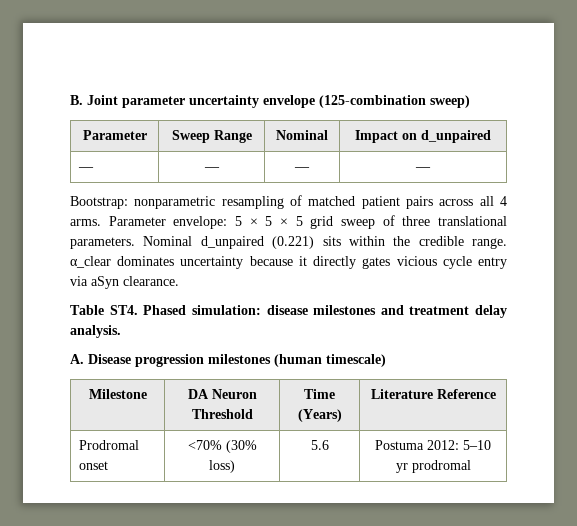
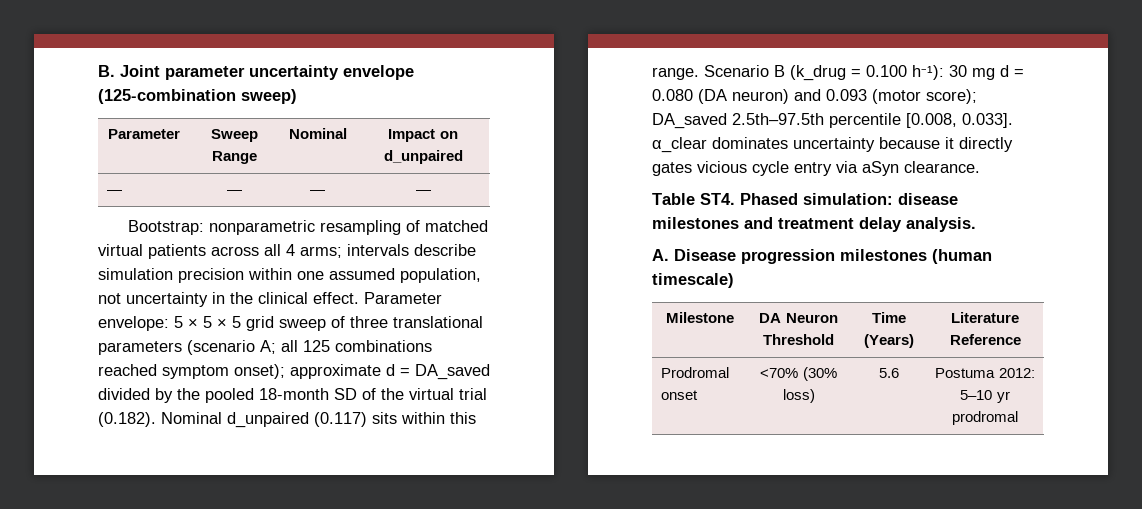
- Bootstrap: nonparametric resampling of matched patient pairs across all 4 arms.
+ Bootstrap: nonparametric resampling of matched virtual patients across all 4 arms; intervals describe simulation precision within one assumed population, not uncertainty in the clinical effect.
- Parameter envelope: 5 × 5 × 5 grid sweep of three translational parameters. Nominal d_unpaired (0.221) sits within the credible range. α_clear dominates uncertainty because it directly gates vicious cycle entry via aSyn clearance.
+ Parameter envelope: 5 × 5 × 5 grid sweep of three translational parameters (scenario A; all 125 combinations reached symptom onset); approximate d = DA_saved divided by the pooled 18-month SD of the virtual trial (0.182). Nominal d_unpaired (0.117) sits within this range. Scenario B (k_drug = 0.100 h⁻¹): 30 mg d = 0.080 (DA neuron) and 0.093 (motor score); DA_saved 2.5th–97.5th percentile [0.008, 0.033]. α_clear dominates uncertainty because it directly gates vicious cycle entry via aSyn clearance.

